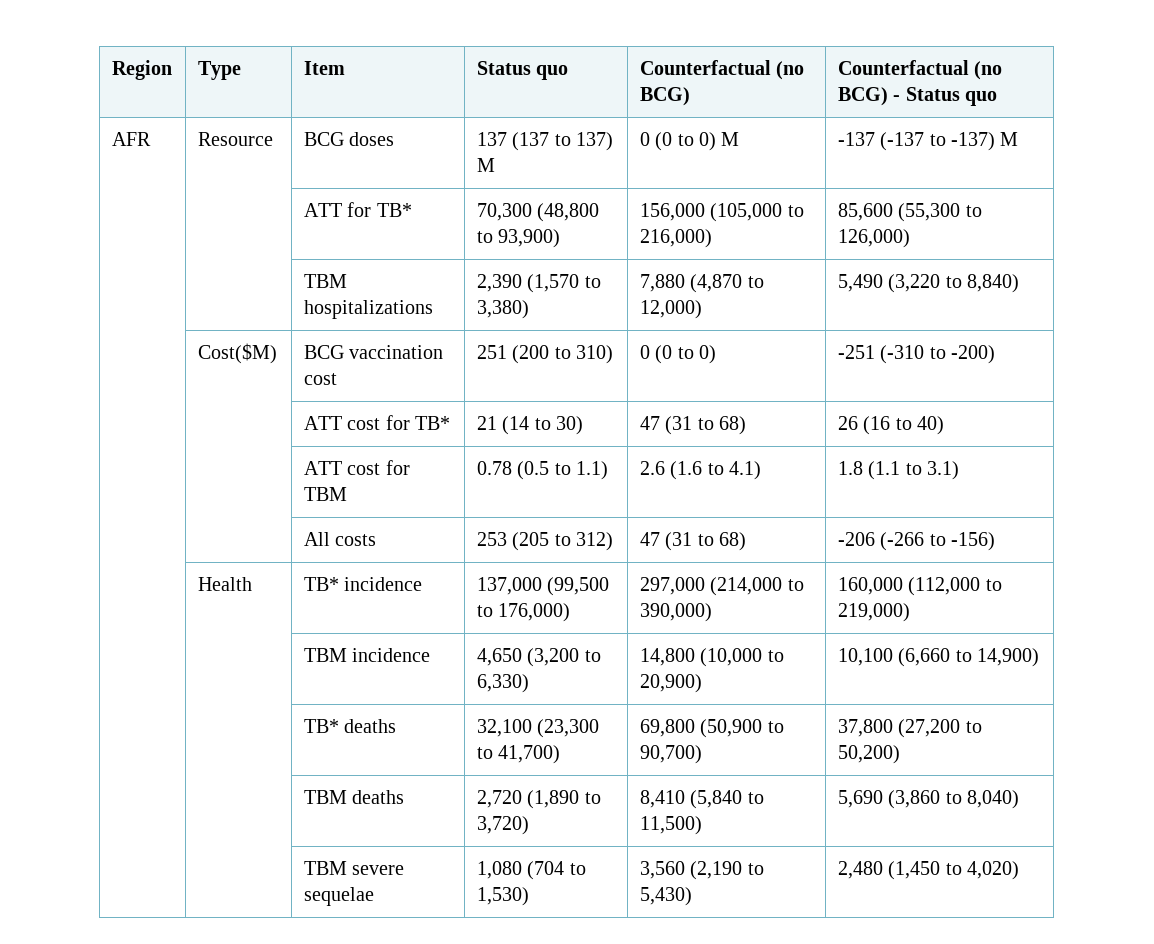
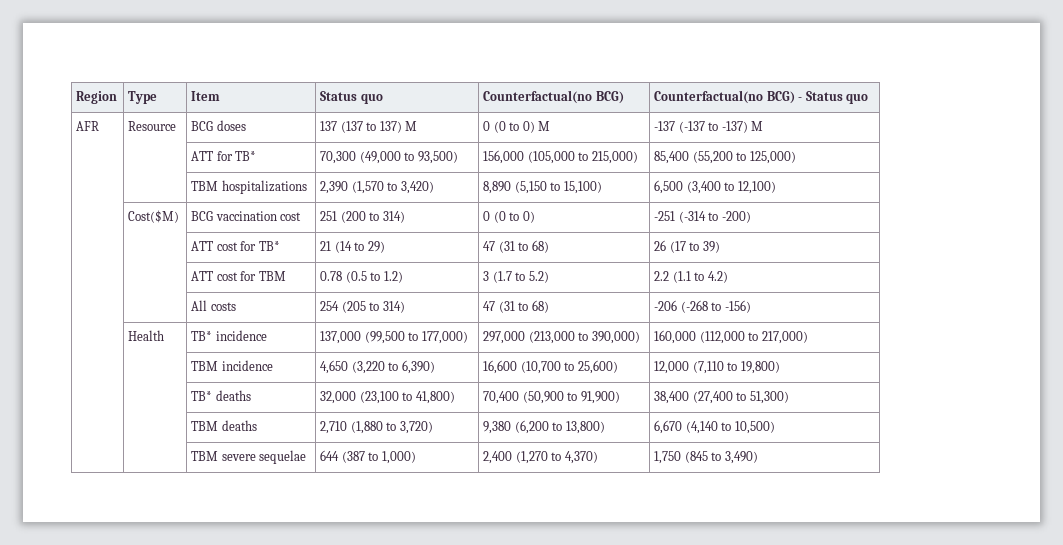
- Region | Type | Item | Status quo | Counterfactual (no BCG) | Counterfactual (no BCG) - Status quo
+ Region | Type | Item | Status quo | Counterfactual(no BCG) | Counterfactual(no BCG) - Status quo
- | | ATT for TB* | 70,300 (48,800 to 93,900) | 156,000 (105,000 to 216,000) | 85,600 (55,300 to 126,000)
+ | | ATT for TB* | 70,300 (49,000 to 93,500) | 156,000 (105,000 to 215,000) | 85,400 (55,200 to 125,000)
- | | TBM hospitalizations | 2,390 (1,570 to 3,380) | 7,880 (4,870 to 12,000) | 5,490 (3,220 to 8,840)
+ | | TBM hospitalizations | 2,390 (1,570 to 3,420) | 8,890 (5,150 to 15,100) | 6,500 (3,400 to 12,100)
- | Cost($M) | BCG vaccination cost | 251 (200 to 310) | 0 (0 to 0) | -251 (-310 to -200)
+ | Cost($M) | BCG vaccination cost | 251 (200 to 314) | 0 (0 to 0) | -251 (-314 to -200)
- | | ATT cost for TB* | 21 (14 to 30) | 47 (31 to 68) | 26 (16 to 40)
+ | | ATT cost for TB* | 21 (14 to 29) | 47 (31 to 68) | 26 (17 to 39)
- | | ATT cost for TBM | 0.78 (0.5 to 1.1) | 2.6 (1.6 to 4.1) | 1.8 (1.1 to 3.1)
+ | | ATT cost for TBM | 0.78 (0.5 to 1.2) | 3 (1.7 to 5.2) | 2.2 (1.1 to 4.2)
- | | All costs | 253 (205 to 312) | 47 (31 to 68) | -206 (-266 to -156)
+ | | All costs | 254 (205 to 314) | 47 (31 to 68) | -206 (-268 to -156)
- | Health | TB* incidence | 137,000 (99,500 to 176,000) | 297,000 (214,000 to 390,000) | 160,000 (112,000 to 219,000)
+ | Health | TB* incidence | 137,000 (99,500 to 177,000) | 297,000 (213,000 to 390,000) | 160,000 (112,000 to 217,000)
- | | TBM incidence | 4,650 (3,200 to 6,330) | 14,800 (10,000 to 20,900) | 10,100 (6,660 to 14,900)
- | | TB* deaths | 32,100 (23,300 to 41,700) | 69,800 (50,900 to 90,700) | 37,800 (27,200 to 50,200)
+ | | TBM incidence | 4,650 (3,220 to 6,390) | 16,600 (10,700 to 25,600) | 12,000 (7,110 to 19,800)
+ | | TB* deaths | 32,000 (23,100 to 41,800) | 70,400 (50,900 to 91,900) | 38,400 (27,400 to 51,300)
- | | TBM deaths | 2,720 (1,890 to 3,720) | 8,410 (5,840 to 11,500) | 5,690 (3,860 to 8,040)
- | | TBM severe sequelae | 1,080 (704 to 1,530) | 3,560 (2,190 to 5,430) | 2,480 (1,450 to 4,020)
+ | | TBM deaths | 2,710 (1,880 to 3,720) | 9,380 (6,200 to 13,800) | 6,670 (4,140 to 10,500)
+ | | TBM severe sequelae | 644 (387 to 1,000) | 2,400 (1,270 to 4,370) | 1,750 (845 to 3,490)

